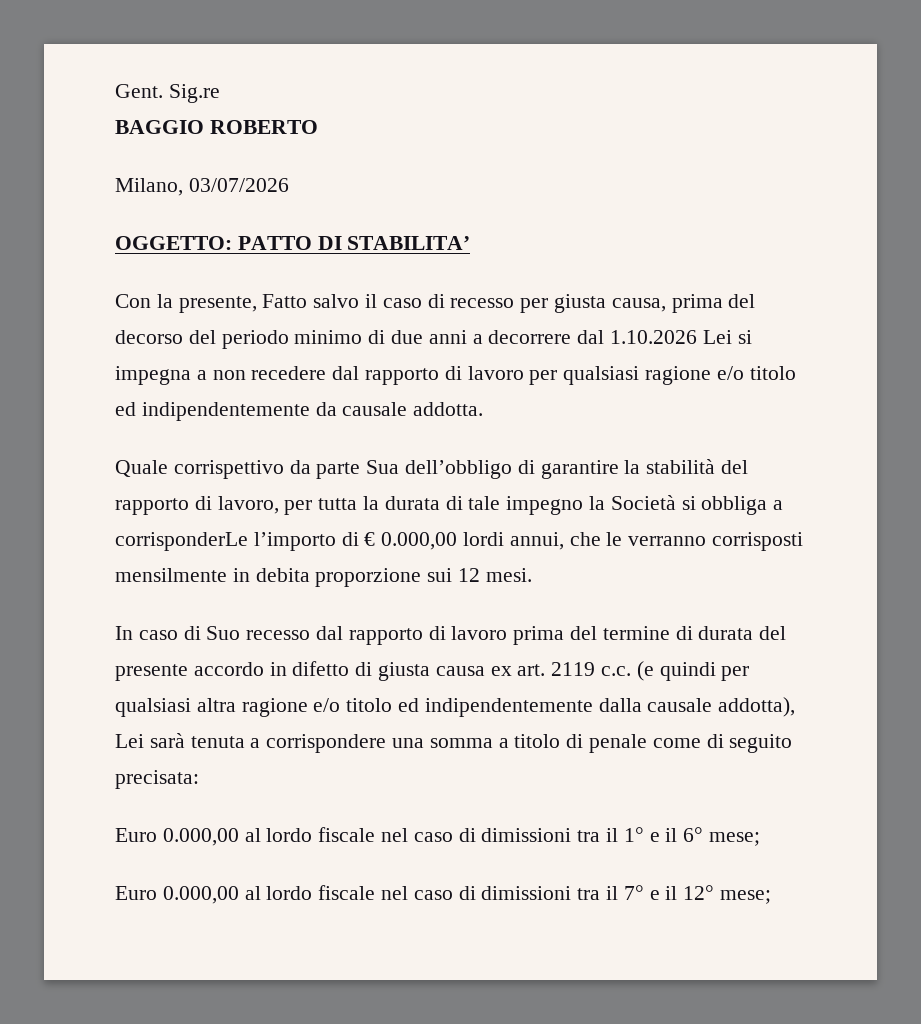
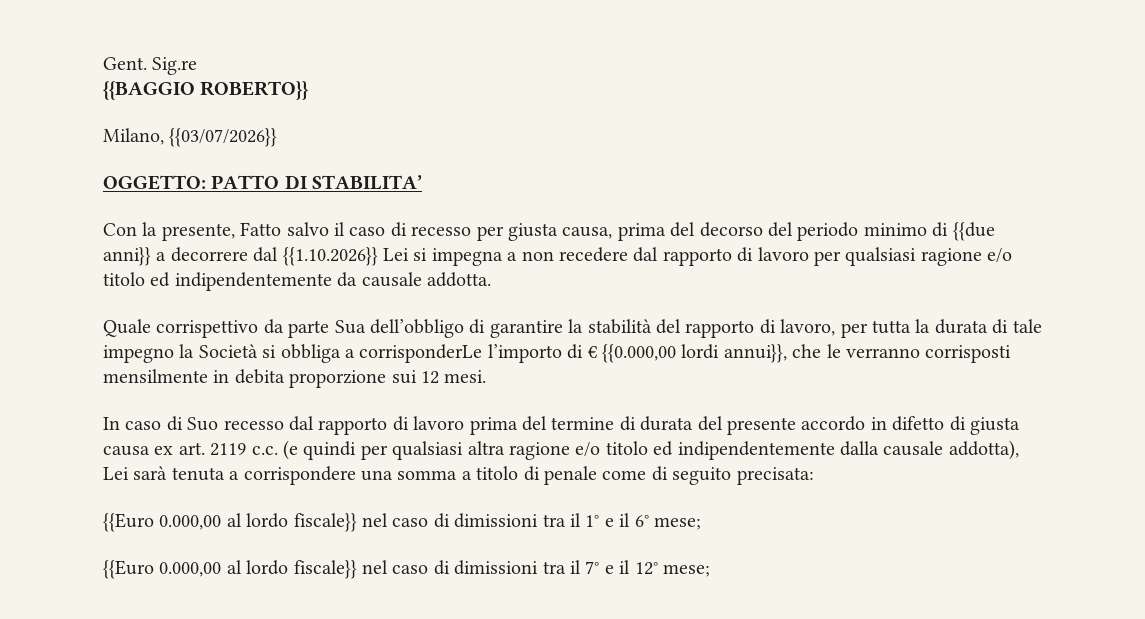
- BAGGIO ROBERTO
+ {{BAGGIO ROBERTO}}
- Milano, 03/07/2026
+ Milano, {{03/07/2026}}
- Con la presente, Fatto salvo il caso di recesso per giusta causa, prima del decorso del periodo minimo di due anni a decorrere dal 1.10.2026 Lei si impegna a non recedere dal rapporto di lavoro per qualsiasi ragione e/o titolo ed indipendentemente da causale addotta.
+ Con la presente, Fatto salvo il caso di recesso per giusta causa, prima del decorso del periodo minimo di {{due anni}} a decorrere dal {{1.10.2026}} Lei si impegna a non recedere dal rapporto di lavoro per qualsiasi ragione e/o titolo ed indipendentemente da causale addotta.
- Quale corrispettivo da parte Sua dell’obbligo di garantire la stabilità del rapporto di lavoro, per tutta la durata di tale impegno la Società si obbliga a corrisponderLe l’importo di € 0.000,00 lordi annui, che le verranno corrisposti mensilmente in debita proporzione sui 12 mesi.
+ Quale corrispettivo da parte Sua dell’obbligo di garantire la stabilità del rapporto di lavoro, per tutta la durata di tale impegno la Società si obbliga a corrisponderLe l’importo di € {{0.000,00 lordi annui}}, che le verranno corrisposti mensilmente in debita proporzione sui 12 mesi.
- Euro 0.000,00 al lordo fiscale nel caso di dimissioni tra il 1° e il 6° mese;
+ {{Euro 0.000,00 al lordo fiscale}} nel caso di dimissioni tra il 1° e il 6° mese;
- Euro 0.000,00 al lordo fiscale nel caso di dimissioni tra il 7° e il 12° mese;
+ {{Euro 0.000,00 al lordo fiscale}} nel caso di dimissioni tra il 7° e il 12° mese;

